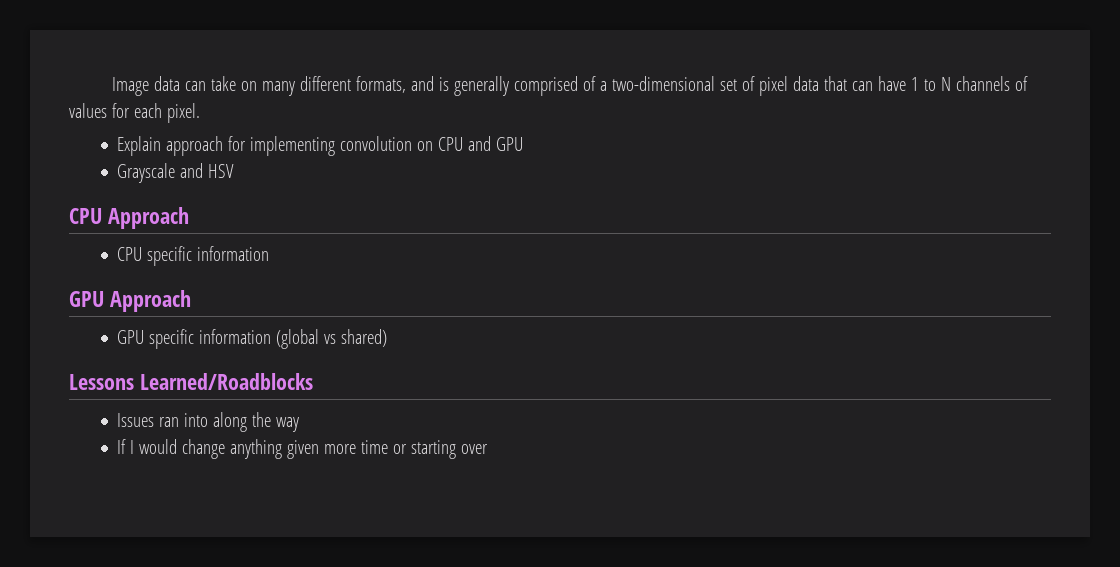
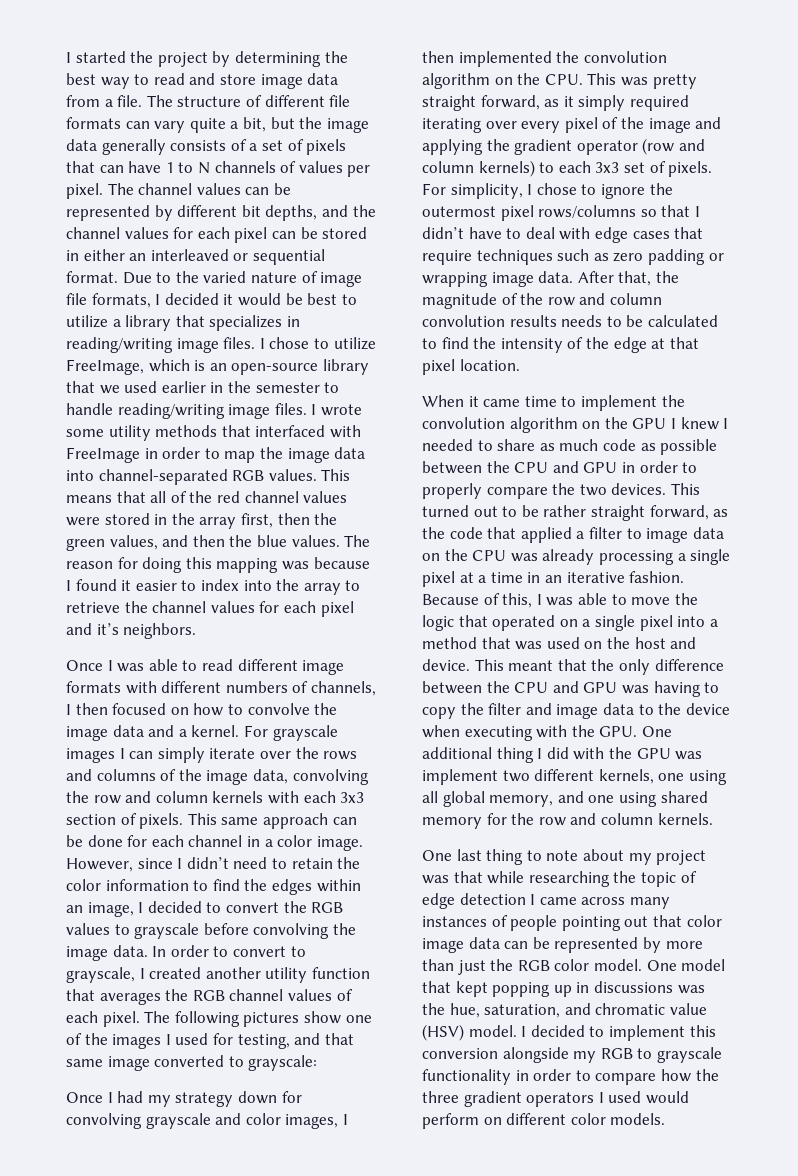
- Image data can take on many different formats, and is generally comprised of a two-dimensional set of pixel data that can have 1 to N channels of values for each pixel.
- Explain approach for implementing convolution on CPU and GPU
- Grayscale and HSV
- CPU Approach
- CPU specific information
- GPU Approach
- GPU specific information (global vs shared)
- Lessons Learned/Roadblocks
- Issues ran into along the way
- If I would change anything given more time or starting over
+ I started the project by determining the best way to read and store image data from a file. The structure of different file formats can vary quite a bit, but the image data generally consists of a set of pixels that can have 1 to N channels of values per pixel. The channel values can be represented by different bit depths, and the channel values for each pixel can be stored in either an interleaved or sequential format. Due to the varied nature of image file formats, I decided it would be best to utilize a library that specializes in reading/writing image files. I chose to utilize FreeImage, which is an open-source library that we used earlier in the semester to handle reading/writing image files. I wrote some utility methods that interfaced with FreeImage in order to map the image data into channel-separated RGB values. This means that all of the red channel values were stored in the array first, then the green values, and then the blue values. The reason for doing this mapping was because I found it easier to index into the array to retrieve the channel values for each pixel and it’s neighbors.
+ Once I was able to read different image formats with different numbers of channels, I then focused on how to convolve the image data and a kernel. For grayscale images I can simply iterate over the rows and columns of the image data, convolving the row and column kernels with each 3x3 section of pixels. This same approach can be done for each channel in a color image. However, since I didn’t need to retain the color information to find the edges within an image, I decided to convert the RGB values to grayscale before convolving the image data. In order to convert to grayscale, I created another utility function that averages the RGB channel values of each pixel. The following pictures show one of the images I used for testing, and that same image converted to grayscale:
+ Once I had my strategy down for convolving grayscale and color images, I then implemented the convolution algorithm on the CPU. This was pretty straight forward, as it simply required iterating over every pixel of the image and applying the gradient operator (row and column kernels) to each 3x3 set of pixels. For simplicity, I chose to ignore the outermost pixel rows/columns so that I didn’t have to deal with edge cases that require techniques such as zero padding or wrapping image data. After that, the magnitude of the row and column convolution results needs to be calculated to find the intensity of the edge at that pixel location.
+ When it came time to implement the convolution algorithm on the GPU I knew I needed to share as much code as possible between the CPU and GPU in order to properly compare the two devices. This turned out to be rather straight forward, as the code that applied a filter to image data on the CPU was already processing a single pixel at a time in an iterative fashion. Because of this, I was able to move the logic that operated on a single pixel into a method that was used on the host and device. This meant that the only difference between the CPU and GPU was having to copy the filter and image data to the device when executing with the GPU. One additional thing I did with the GPU was implement two different kernels, one using all global memory, and one using shared memory for the row and column kernels.
+ One last thing to note about my project was that while researching the topic of edge detection I came across many instances of people pointing out that color image data can be represented by more than just the RGB color model. One model that kept popping up in discussions was the hue, saturation, and chromatic value (HSV) model. I decided to implement this conversion alongside my RGB to grayscale functionality in order to compare how the three gradient operators I used would perform on different color models.

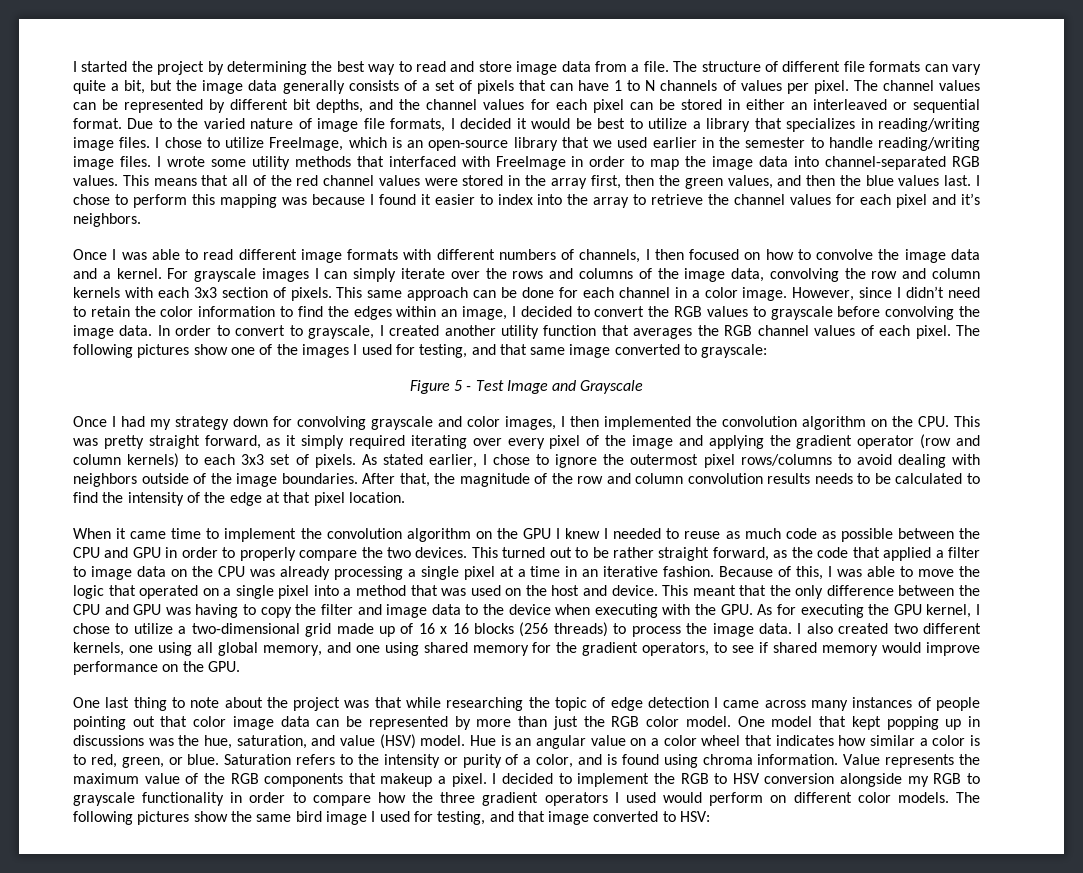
- This means that all of the red channel values were stored in the array first, then the green values, and then the blue values. The reason for doing this mapping was because I found it easier to index into the array to retrieve the channel values for each pixel and it’s neighbors.
+ This means that all of the red channel values were stored in the array first, then the green values, and then the blue values last. I chose to perform this mapping was because I found it easier to index into the array to retrieve the channel values for each pixel and it’s neighbors.
+ Figure 5 - Test Image and Grayscale
- For simplicity, I chose to ignore the outermost pixel rows/columns so that I didn’t have to deal with edge cases that require techniques such as zero padding or wrapping image data.
+ As stated earlier, I chose to ignore the outermost pixel rows/columns to avoid dealing with neighbors outside of the image boundaries.
- When it came time to implement the convolution algorithm on the GPU I knew I needed to share as much code as possible between the CPU and GPU in order to properly compare the two devices.
+ When it came time to implement the convolution algorithm on the GPU I knew I needed to reuse as much code as possible between the CPU and GPU in order to properly compare the two devices.
- This meant that the only difference between the CPU and GPU was having to copy the filter and image data to the device when executing with the GPU. One additional thing I did with the GPU was implement two different kernels, one using all global memory, and one using shared memory for the row and column kernels.
+ This meant that the only difference between the CPU and GPU was having to copy the filter and image data to the device when executing with the GPU. As for executing the GPU kernel, I chose to utilize a two-dimensional grid made up of 16 x 16 blocks (256 threads) to process the image data. I also created two different kernels, one using all global memory, and one using shared memory for the gradient operators, to see if shared memory would improve performance on the GPU.
- One last thing to note about my project was that while researching the topic of edge detection I came across many instances of people pointing out that color image data can be represented by more than just the RGB color model.
+ One last thing to note about the project was that while researching the topic of edge detection I came across many instances of people pointing out that color image data can be represented by more than just the RGB color model.
- One model that kept popping up in discussions was the hue, saturation, and chromatic value (HSV) model.
+ One model that kept popping up in discussions was the hue, saturation, and value (HSV) model.
- I decided to implement this conversion alongside my RGB to grayscale functionality in order to compare how the three gradient operators I used would perform on different color models.
+ Hue is an angular value on a color wheel that indicates how similar a color is to red, green, or blue. Saturation refers to the intensity or purity of a color, and is found using chroma information. Value represents the maximum value of the RGB components that makeup a pixel. I decided to implement the RGB to HSV conversion alongside my RGB to grayscale functionality in order to compare how the three gradient operators I used would perform on different color models.
+ The following pictures show the same bird image I used for testing, and that image converted to HSV:

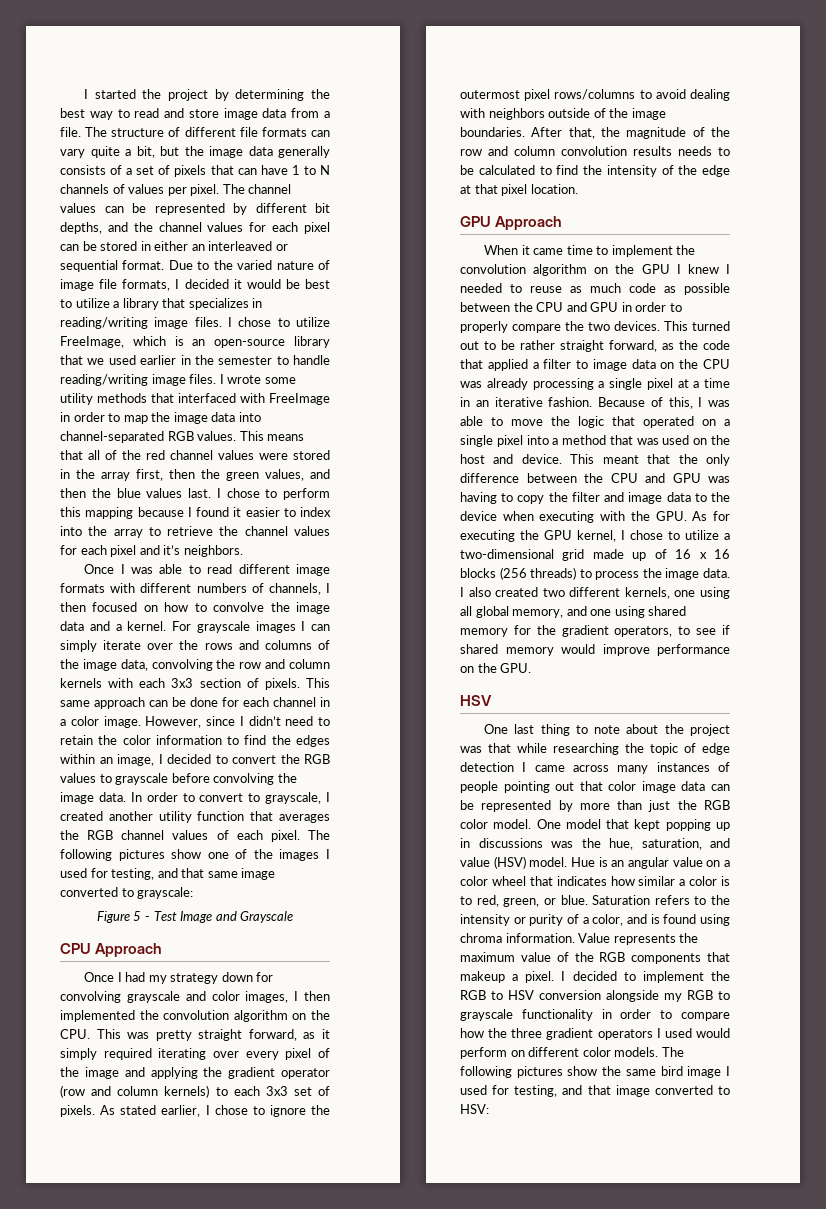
- I chose to perform this mapping was because I found it easier to index into the array to retrieve the channel values for each pixel and it’s neighbors.
+ I chose to perform this mapping because I found it easier to index into the array to retrieve the channel values for each pixel and it’s neighbors.
+ CPU Approach
+ GPU Approach
  I also created two different kernels, one using all global memory, and one using shared memory for the gradient operators, to see if shared memory would improve performance on the GPU.
+ HSV

